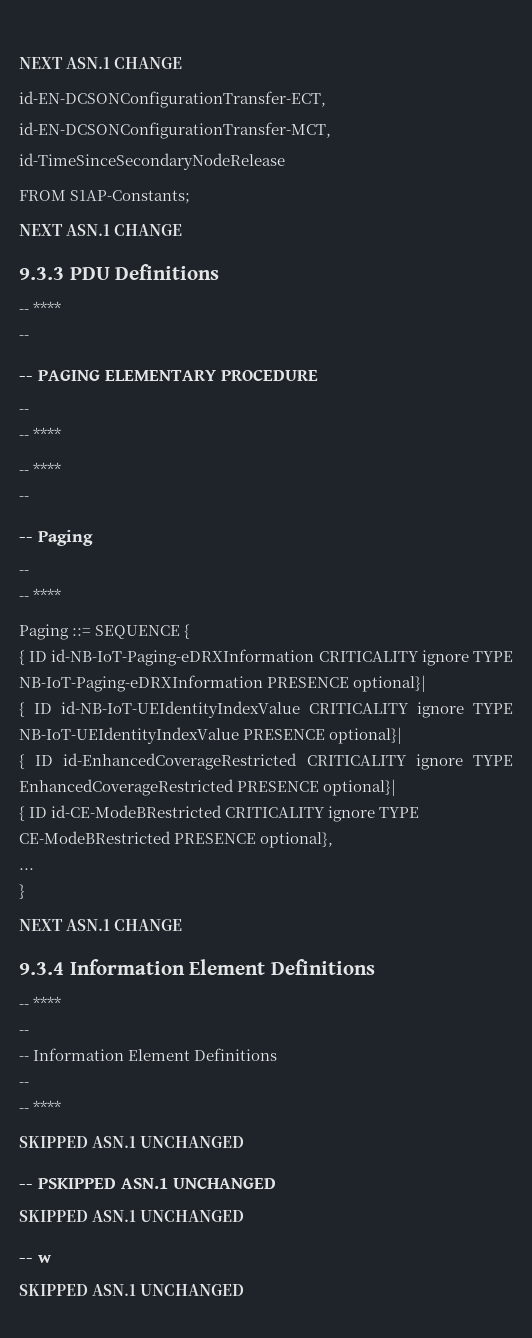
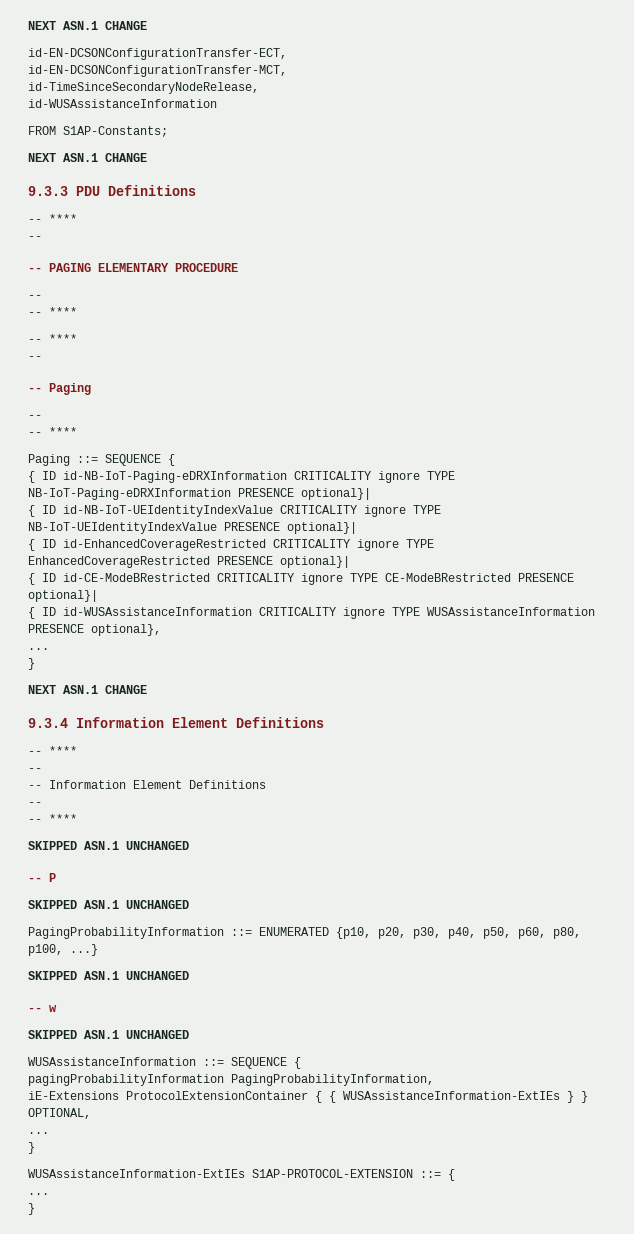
- id-TimeSinceSecondaryNodeRelease
+ id-TimeSinceSecondaryNodeRelease,
+ id-WUSAssistanceInformation
- { ID id-CE-ModeBRestricted CRITICALITY ignore TYPE CE-ModeBRestricted PRESENCE optional},
+ { ID id-CE-ModeBRestricted CRITICALITY ignore TYPE CE-ModeBRestricted PRESENCE optional}|
+ { ID id-WUSAssistanceInformation CRITICALITY ignore TYPE WUSAssistanceInformation PRESENCE optional},
- -- PSKIPPED ASN.1 UNCHANGED
+ -- P
+ SKIPPED ASN.1 UNCHANGED
+ PagingProbabilityInformation ::= ENUMERATED {p10, p20, p30, p40, p50, p60, p80, p100, ...}
+ WUSAssistanceInformation ::= SEQUENCE {
+ pagingProbabilityInformation PagingProbabilityInformation,
+ iE-Extensions ProtocolExtensionContainer { { WUSAssistanceInformation-ExtIEs } } OPTIONAL,
+ ...
+ }
+ WUSAssistanceInformation-ExtIEs S1AP-PROTOCOL-EXTENSION ::= {
+ ...
+ }

